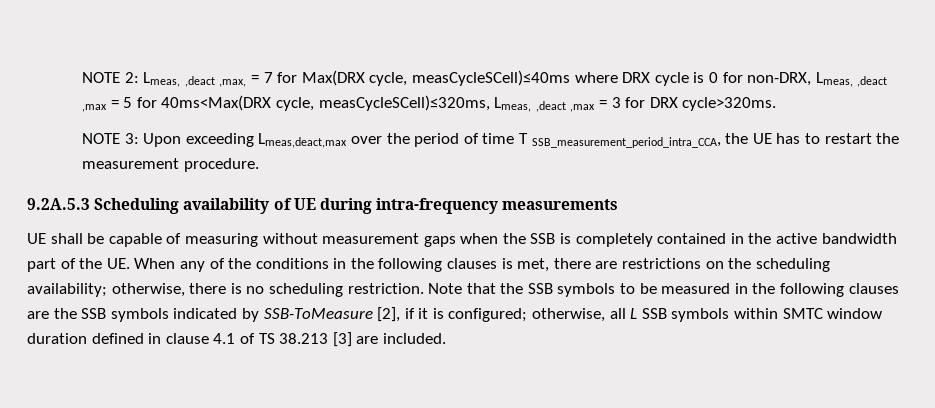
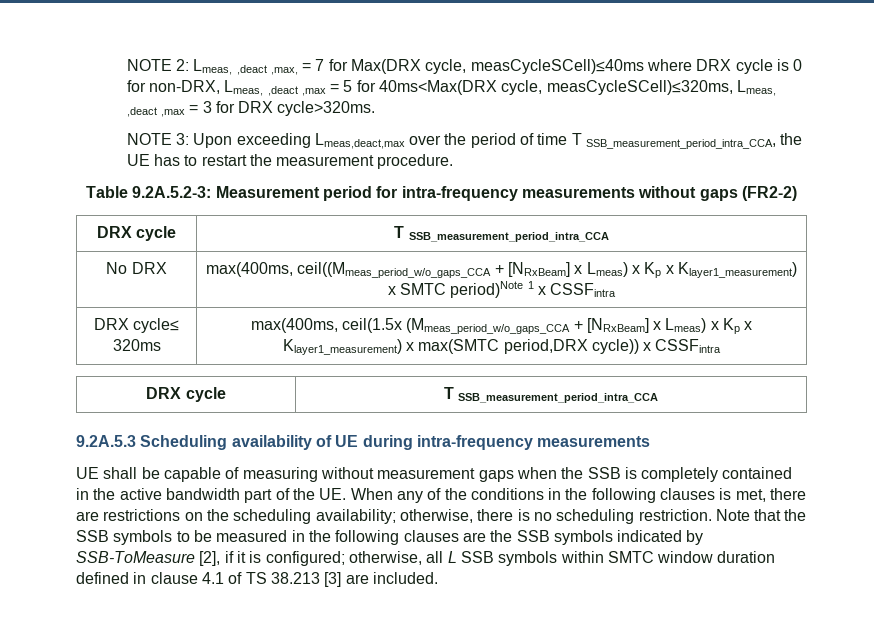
+ Table 9.2A.5.2-3: Measurement period for intra-frequency measurements without gaps (FR2-2)
+ DRX cycle | T SSB_measurement_period_intra_CCA
+ No DRX | max(400ms, ceil((Mmeas_period_w/o_gaps_CCA + [NRxBeam] x Lmeas) x Kp x Klayer1_measurement) x SMTC period)Note 1 x CSSFintra
+ DRX cycle≤ 320ms | max(400ms, ceil(1.5x (Mmeas_period_w/o_gaps_CCA + [NRxBeam] x Lmeas) x Kp x Klayer1_measurement) x max(SMTC period,DRX cycle)) x CSSFintra
+ DRX cycle | T SSB_measurement_period_intra_CCA

